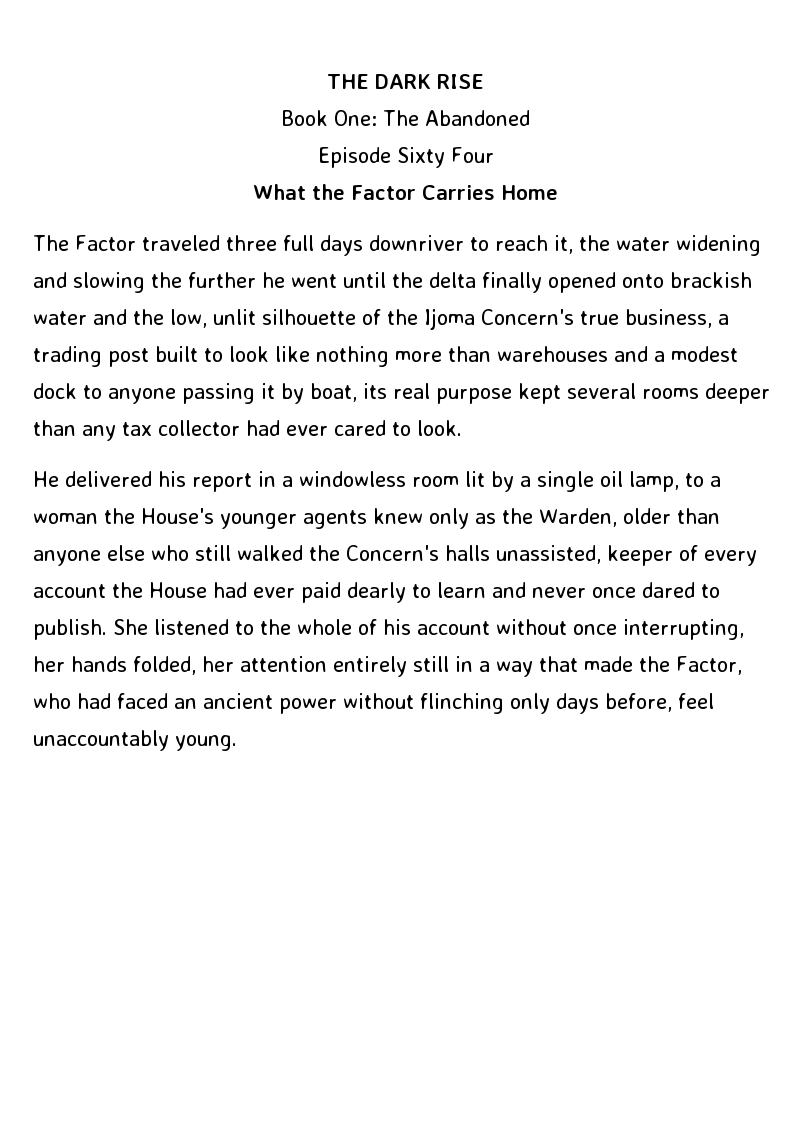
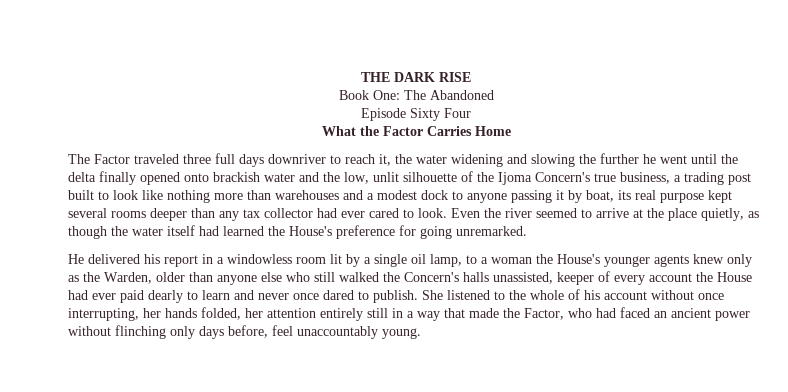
+ Even the river seemed to arrive at the place quietly, as though the water itself had learned the House's preference for going unremarked.

